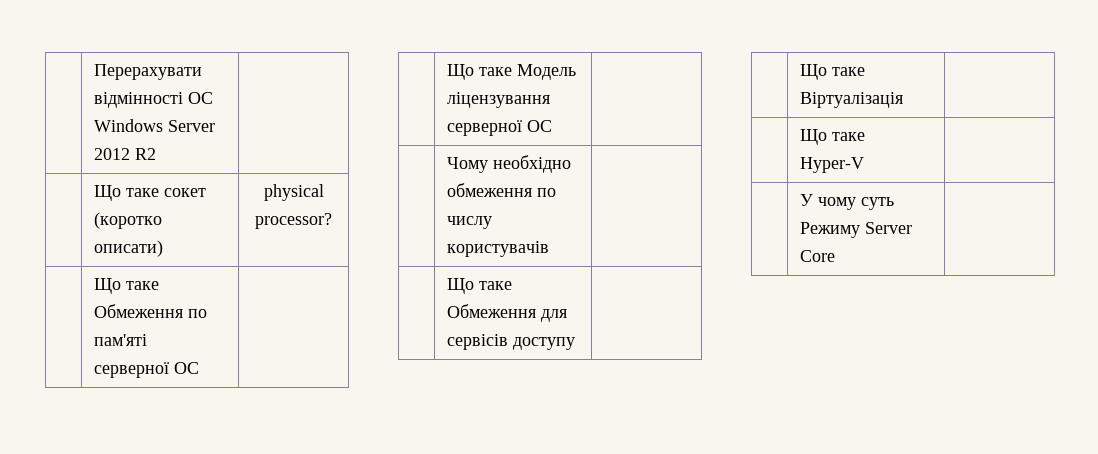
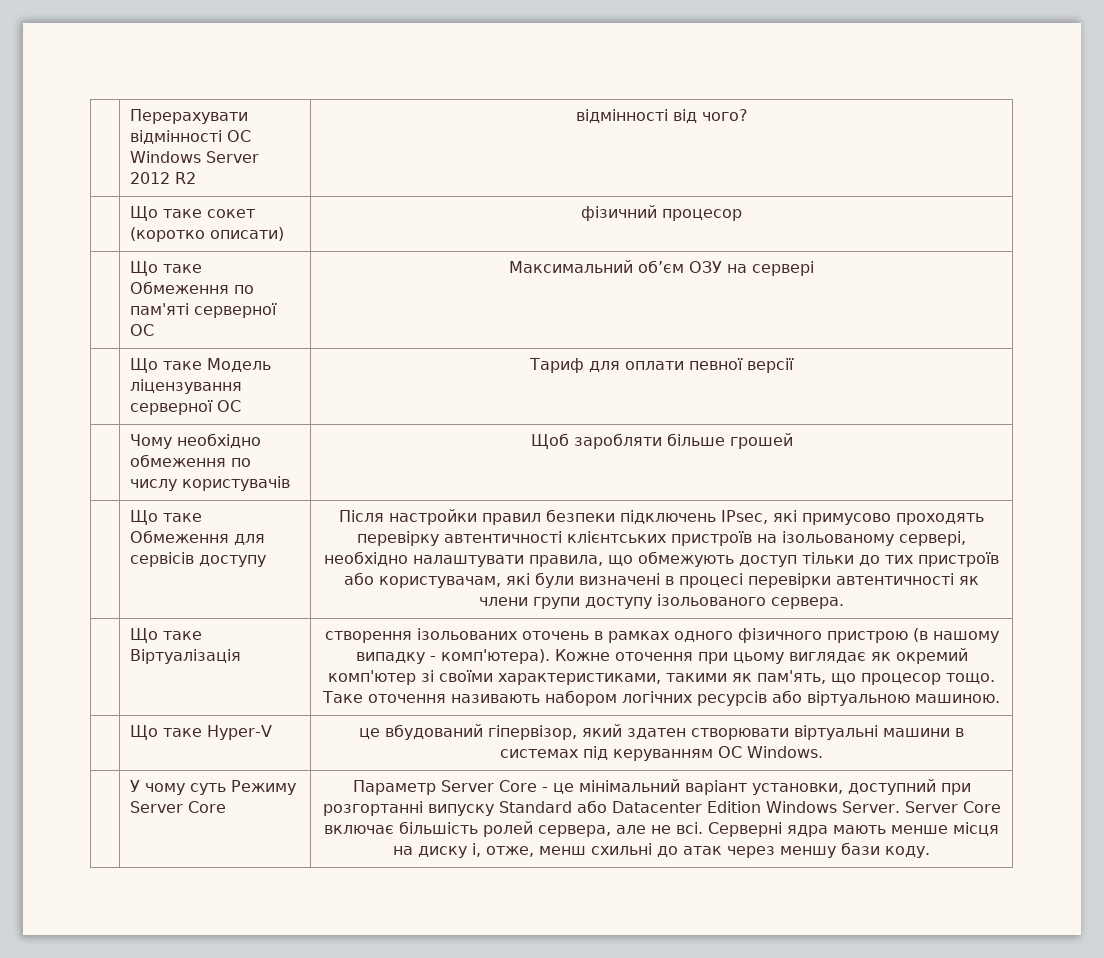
- | Перерахувати відмінності ОС Windows Server 2012 R2 |
+ | Перерахувати відмінності ОС Windows Server 2012 R2 | відмінності від чого?
- | Що таке сокет (коротко описати) | physical processor?
+ | Що таке сокет (коротко описати) | фізичний процесор
- | Що таке Обмеження по пам'яті серверної ОС |
+ | Що таке Обмеження по пам'яті серверної ОС | Максимальний об’єм ОЗУ на сервері
- | Що таке Модель ліцензування серверної ОС |
+ | Що таке Модель ліцензування серверної ОС | Тариф для оплати певної версії
- | Чому необхідно обмеження по числу користувачів |
+ | Чому необхідно обмеження по числу користувачів | Щоб заробляти більше грошей
- | Що таке Віртуалізація |
- | Що таке Hyper-V |
+ Після настройки правил безпеки підключень IPsec, які примусово проходять перевірку автентичності клієнтських пристроїв на ізольованому сервері, необхідно налаштувати правила, що обмежують доступ тільки до тих пристроїв або користувачам, які були визначені в процесі перевірки автентичності як члени групи доступу ізольованого сервера.
+ | Що таке Віртуалізація | створення ізольованих оточень в рамках одного фізичного пристрою (в нашому випадку - комп'ютера). Кожне оточення при цьому виглядає як окремий комп'ютер зі своїми характеристиками, такими як пам'ять, що процесор тощо. Таке оточення називають набором логічних ресурсів або віртуальною машиною.
+ | Що таке Hyper-V | це вбудований гіпервізор, який здатен створювати віртуальні машини в системах під керуванням ОС Windows.
+ Параметр Server Core - це мінімальний варіант установки, доступний при розгортанні випуску Standard або Datacenter Edition Windows Server. Server Core включає більшість ролей сервера, але не всі. Серверні ядра мають менше місця на диску і, отже, менш схильні до атак через меншу бази коду.

